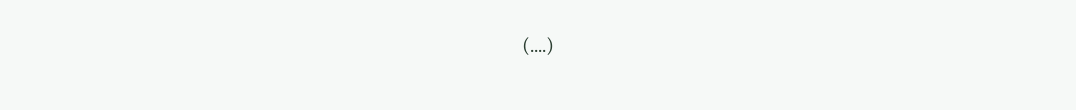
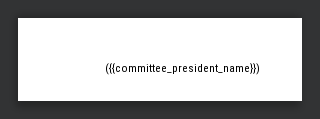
- (....)
+ ({{committee_president_name}})

